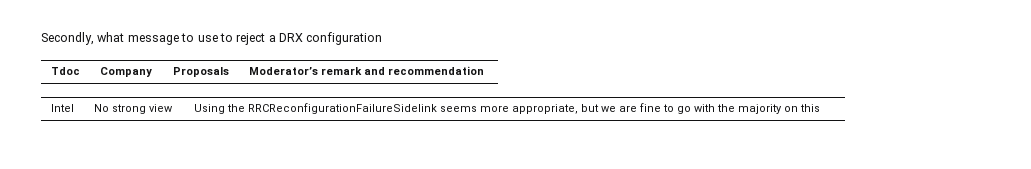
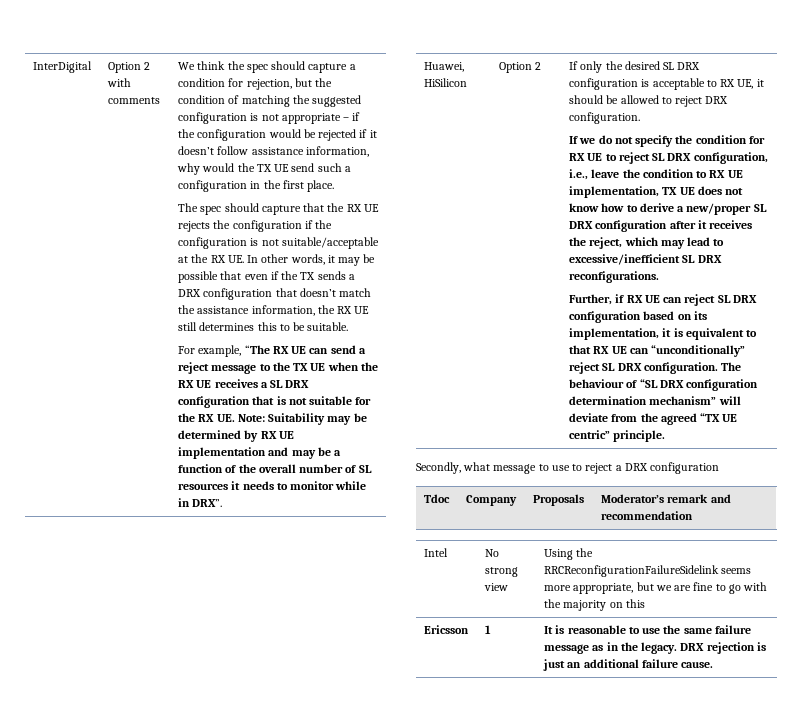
+ InterDigital | Option 2 with comments | We think the spec should capture a condition for rejection, but the condition of matching the suggested configuration is not appropriate – if the configuration would be rejected if it doesn’t follow assistance information, why would the TX UE send such a configuration in the first place.
+ The spec should capture that the RX UE rejects the configuration if the configuration is not suitable/acceptable at the RX UE. In other words, it may be possible that even if the TX sends a DRX configuration that doesn’t match the assistance information, the RX UE still determines this to be suitable.
+ For example, “The RX UE can send a reject message to the TX UE when the RX UE receives a SL DRX configuration that is not suitable for the RX UE. Note: Suitability may be determined by RX UE implementation and may be a function of the overall number of SL resources it needs to monitor while in DRX”.
+ Huawei, HiSilicon | Option 2 | If only the desired SL DRX configuration is acceptable to RX UE, it should be allowed to reject DRX configuration.
+ If we do not specify the condition for RX UE to reject SL DRX configuration, i.e., leave the condition to RX UE implementation, TX UE does not know how to derive a new/proper SL DRX configuration after it receives the reject, which may lead to excessive/inefficient SL DRX reconfigurations.
+ Further, if RX UE can reject SL DRX configuration based on its implementation, it is equivalent to that RX UE can “unconditionally” reject SL DRX configuration. The behaviour of “SL DRX configuration determination mechanism” will deviate from the agreed “TX UE centric” principle.
+ Ericsson | 1 | It is reasonable to use the same failure message as in the legacy. DRX rejection is just an additional failure cause.

